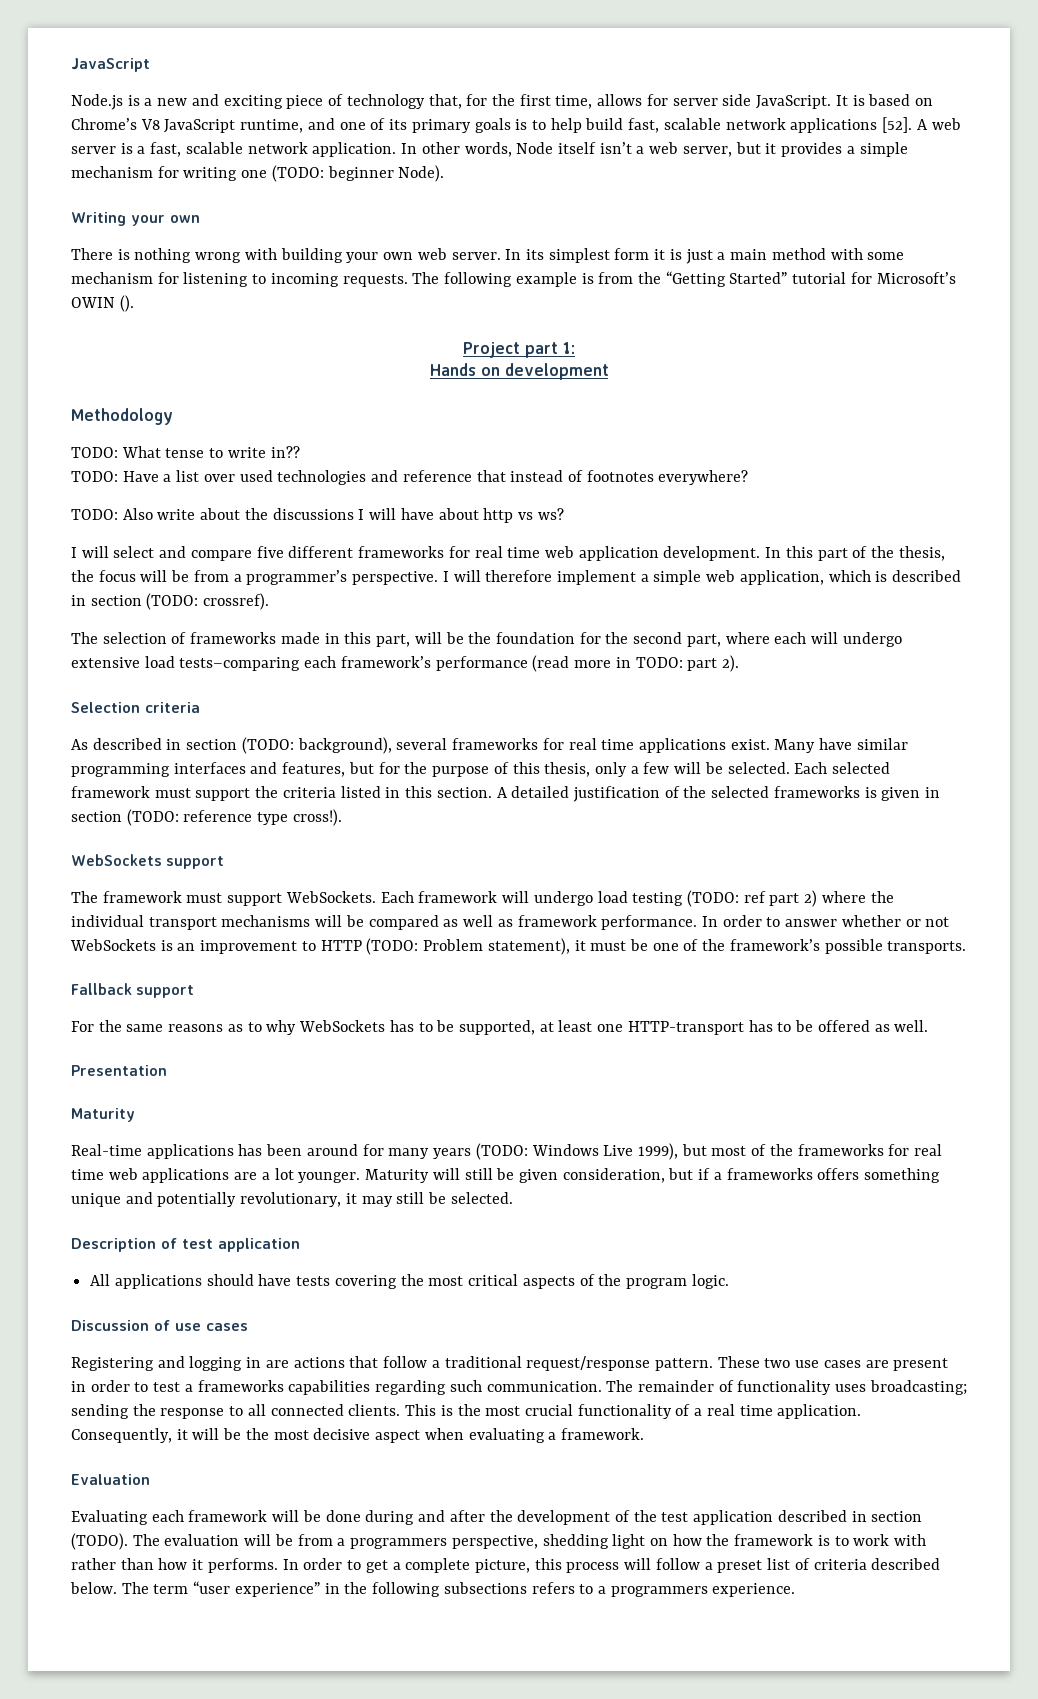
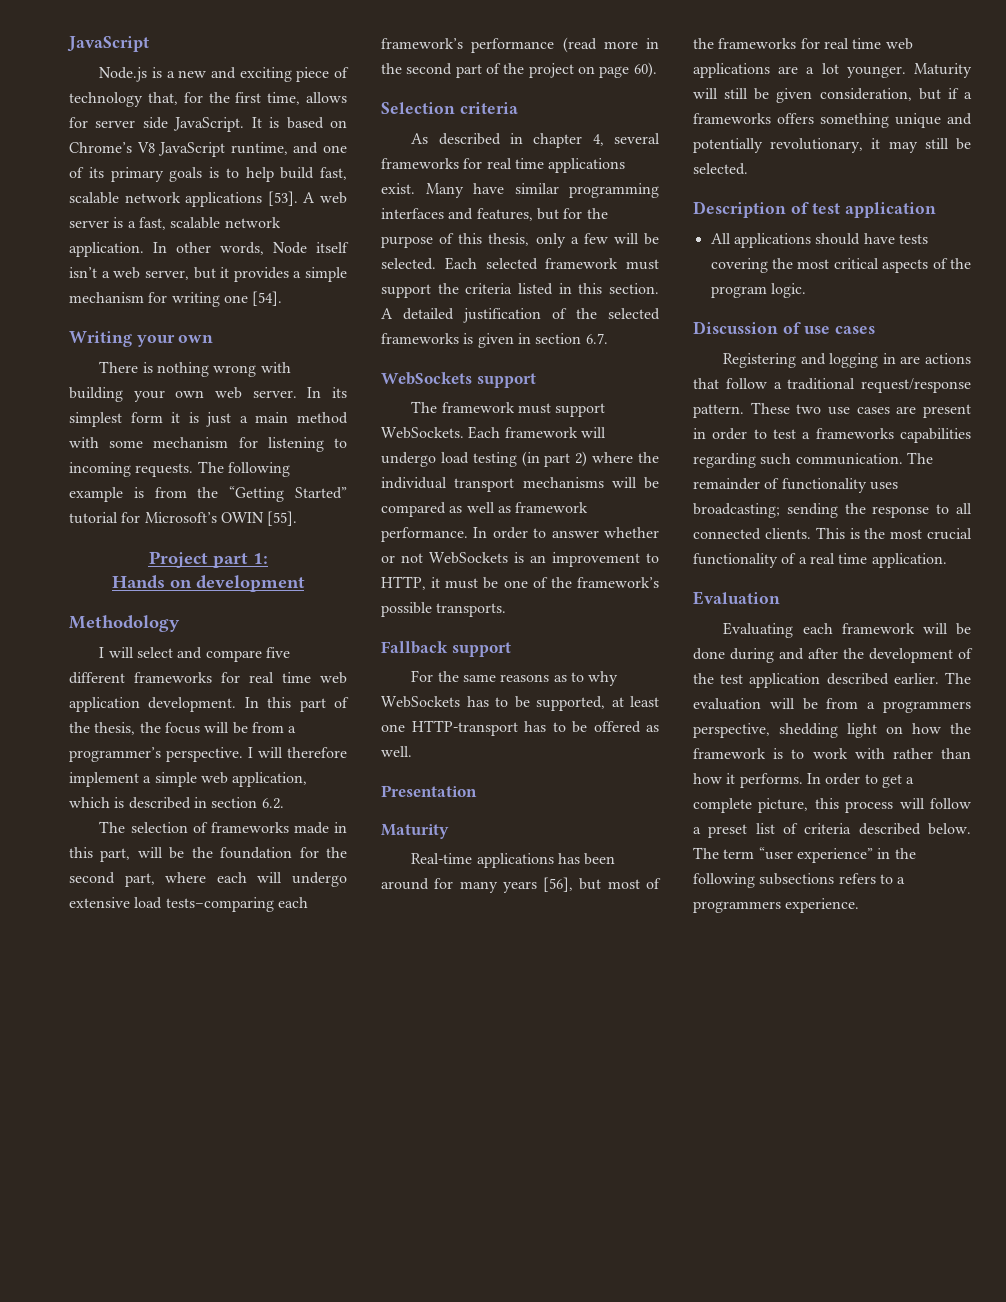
- It is based on Chrome’s V8 JavaScript runtime, and one of its primary goals is to help build fast, scalable network applications [52].
+ It is based on Chrome’s V8 JavaScript runtime, and one of its primary goals is to help build fast, scalable network applications [53].
- In other words, Node itself isn’t a web server, but it provides a simple mechanism for writing one (TODO: beginner Node).
+ In other words, Node itself isn’t a web server, but it provides a simple mechanism for writing one [54].
- The following example is from the “Getting Started” tutorial for Microsoft’s OWIN ().
+ The following example is from the “Getting Started” tutorial for Microsoft’s OWIN [55].
- TODO: What tense to write in??
- TODO: Have a list over used technologies and reference that instead of footnotes everywhere?
- TODO: Also write about the discussions I will have about http vs ws?
- I will therefore implement a simple web application, which is described in section (TODO: crossref).
+ I will therefore implement a simple web application, which is described in section 6.2.
- The selection of frameworks made in this part, will be the foundation for the second part, where each will undergo extensive load tests–comparing each framework’s performance (read more in TODO: part 2).
+ The selection of frameworks made in this part, will be the foundation for the second part, where each will undergo extensive load tests–comparing each framework’s performance (read more in the second part of the project on page 60).
- As described in section (TODO: background), several frameworks for real time applications exist.
+ As described in chapter 4, several frameworks for real time applications exist.
- A detailed justification of the selected frameworks is given in section (TODO: reference type cross!).
+ A detailed justification of the selected frameworks is given in section 6.7.
- Each framework will undergo load testing (TODO: ref part 2) where the individual transport mechanisms will be compared as well as framework performance.
+ Each framework will undergo load testing (in part 2) where the individual transport mechanisms will be compared as well as framework performance.
- In order to answer whether or not WebSockets is an improvement to HTTP (TODO: Problem statement), it must be one of the framework’s possible transports.
+ In order to answer whether or not WebSockets is an improvement to HTTP, it must be one of the framework’s possible transports.
- Real-time applications has been around for many years (TODO: Windows Live 1999), but most of the frameworks for real time web applications are a lot younger.
+ Real-time applications has been around for many years [56], but most of the frameworks for real time web applications are a lot younger.
- Consequently, it will be the most decisive aspect when evaluating a framework.
- Evaluating each framework will be done during and after the development of the test application described in section (TODO).
+ Evaluating each framework will be done during and after the development of the test application described earlier.

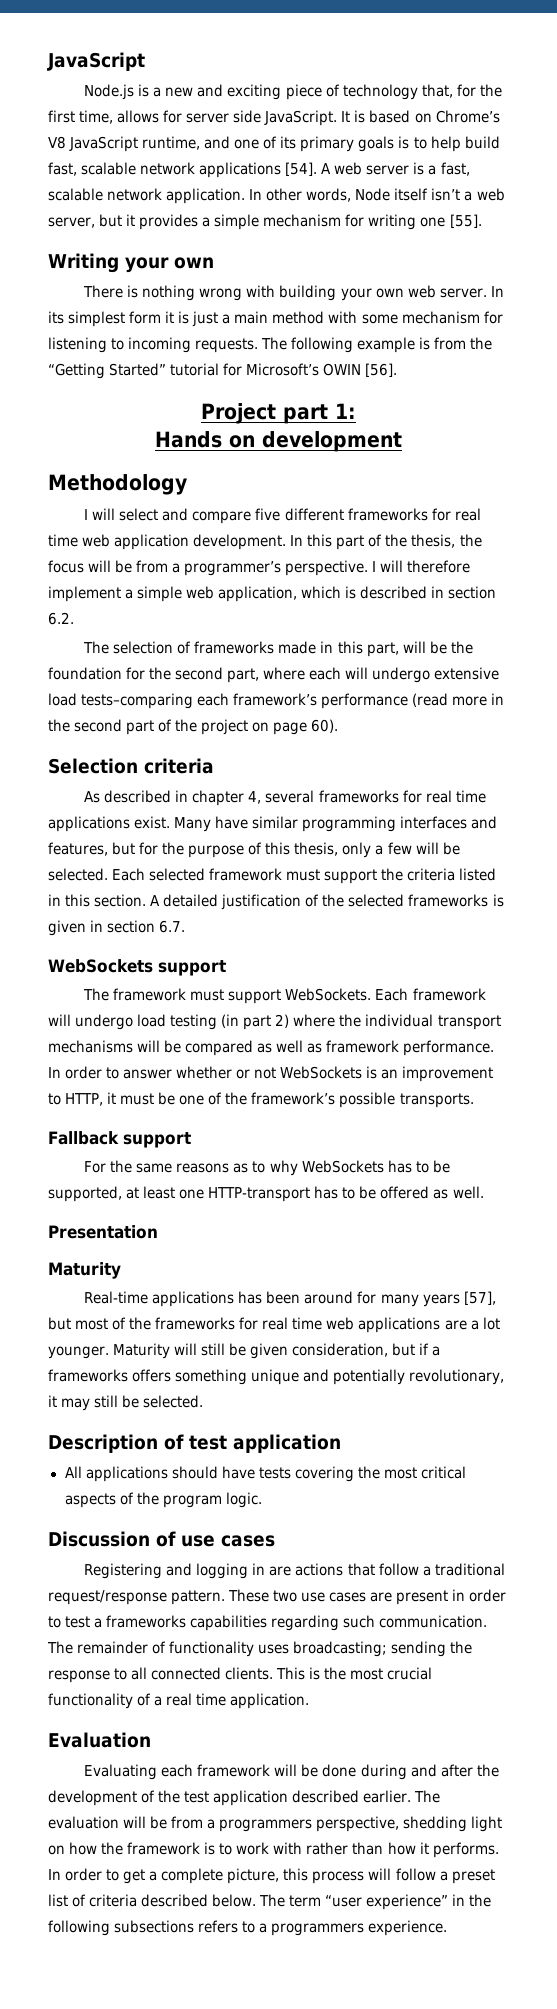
- It is based on Chrome’s V8 JavaScript runtime, and one of its primary goals is to help build fast, scalable network applications [53].
+ It is based on Chrome’s V8 JavaScript runtime, and one of its primary goals is to help build fast, scalable network applications [54].
- In other words, Node itself isn’t a web server, but it provides a simple mechanism for writing one [54].
+ In other words, Node itself isn’t a web server, but it provides a simple mechanism for writing one [55].
- The following example is from the “Getting Started” tutorial for Microsoft’s OWIN [55].
+ The following example is from the “Getting Started” tutorial for Microsoft’s OWIN [56].
- Real-time applications has been around for many years [56], but most of the frameworks for real time web applications are a lot younger.
+ Real-time applications has been around for many years [57], but most of the frameworks for real time web applications are a lot younger.

